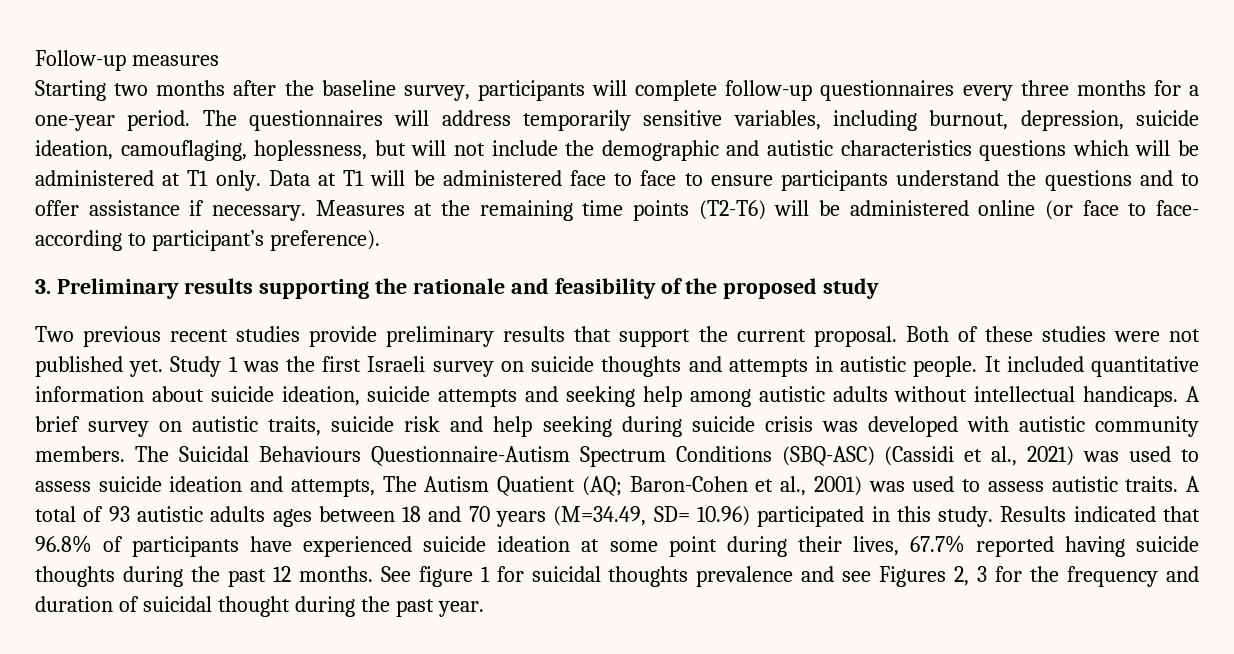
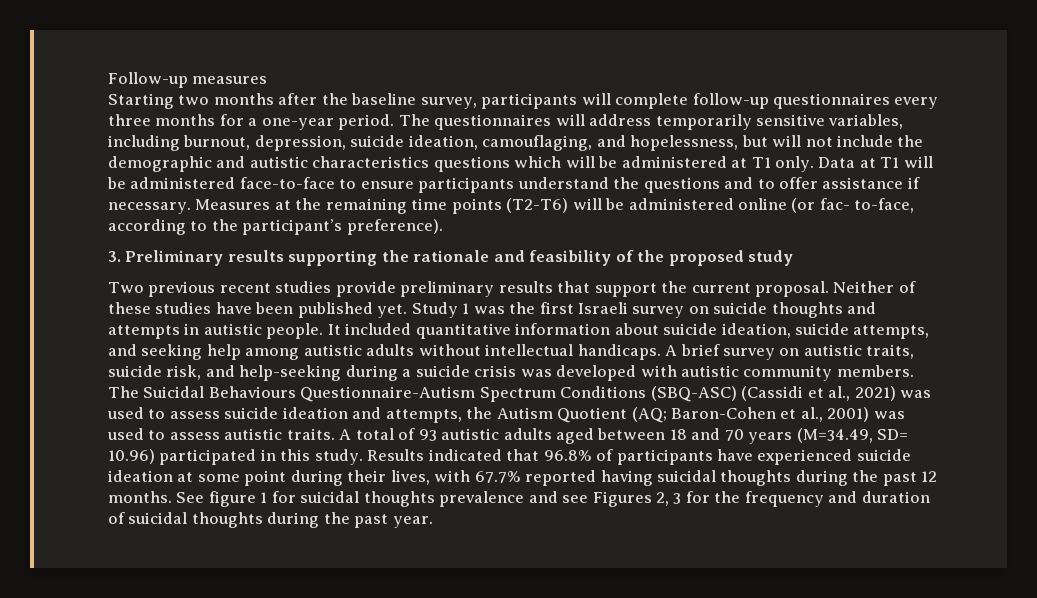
- The questionnaires will address temporarily sensitive variables, including burnout, depression, suicide ideation, camouflaging, hoplessness, but will not include the demographic and autistic characteristics questions which will be administered at T1 only.
+ The questionnaires will address temporarily sensitive variables, including burnout, depression, suicide ideation, camouflaging, and hopelessness, but will not include the demographic and autistic characteristics questions which will be administered at T1 only.
- Data at T1 will be administered face to face to ensure participants understand the questions and to offer assistance if necessary.
+ Data at T1 will be administered face-to-face to ensure participants understand the questions and to offer assistance if necessary.
- Measures at the remaining time points (T2-T6) will be administered online (or face to face- according to participant’s preference).
+ Measures at the remaining time points (T2-T6) will be administered online (or fac- to-face, according to the participant’s preference).
- Both of these studies were not published yet.
+ Neither of these studies have been published yet.
- It included quantitative information about suicide ideation, suicide attempts and seeking help among autistic adults without intellectual handicaps.
+ It included quantitative information about suicide ideation, suicide attempts, and seeking help among autistic adults without intellectual handicaps.
- A brief survey on autistic traits, suicide risk and help seeking during suicide crisis was developed with autistic community members.
+ A brief survey on autistic traits, suicide risk, and help-seeking during a suicide crisis was developed with autistic community members.
- The Suicidal Behaviours Questionnaire-Autism Spectrum Conditions (SBQ-ASC) (Cassidi et al., 2021) was used to assess suicide ideation and attempts, The Autism Quatient (AQ; Baron-Cohen et al., 2001) was used to assess autistic traits.
+ The Suicidal Behaviours Questionnaire-Autism Spectrum Conditions (SBQ-ASC) (Cassidi et al., 2021) was used to assess suicide ideation and attempts, the Autism Quotient (AQ; Baron-Cohen et al., 2001) was used to assess autistic traits.
- A total of 93 autistic adults ages between 18 and 70 years (M=34.49, SD= 10.96) participated in this study.
+ A total of 93 autistic adults aged between 18 and 70 years (M=34.49, SD= 10.96) participated in this study.
- Results indicated that 96.8% of participants have experienced suicide ideation at some point during their lives, 67.7% reported having suicide thoughts during the past 12 months.
+ Results indicated that 96.8% of participants have experienced suicide ideation at some point during their lives, with 67.7% reported having suicidal thoughts during the past 12 months.
- See figure 1 for suicidal thoughts prevalence and see Figures 2, 3 for the frequency and duration of suicidal thought during the past year.
+ See figure 1 for suicidal thoughts prevalence and see Figures 2, 3 for the frequency and duration of suicidal thoughts during the past year.

